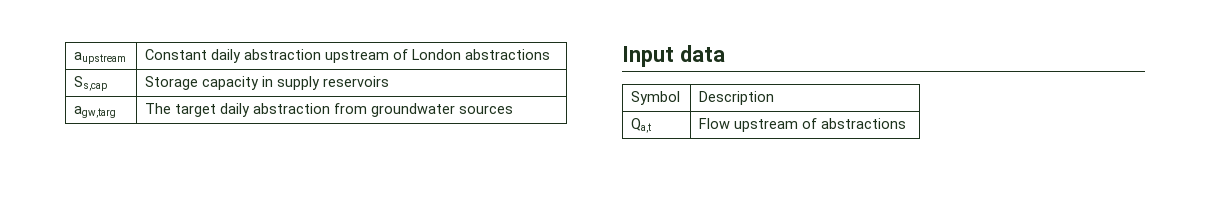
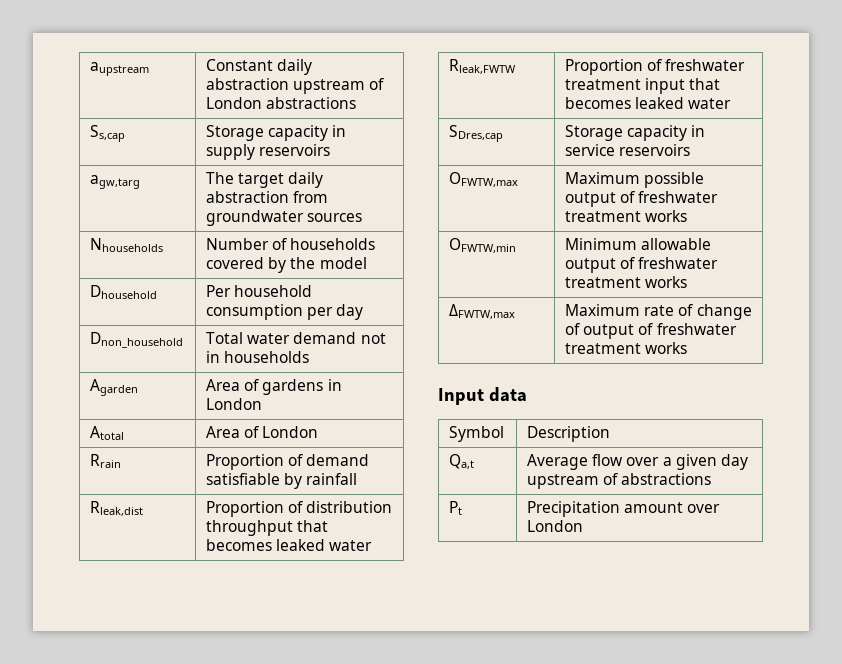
+ Nhouseholds | Number of households covered by the model
+ Dhousehold | Per household consumption per day
+ Dnon_household | Total water demand not in households
+ Agarden | Area of gardens in London
+ Atotal | Area of London
+ Rrain | Proportion of demand satisfiable by rainfall
+ Rleak,dist | Proportion of distribution throughput that becomes leaked water
+ Rleak,FWTW | Proportion of freshwater treatment input that becomes leaked water
+ SDres,cap | Storage capacity in service reservoirs
+ OFWTW,max | Maximum possible output of freshwater treatment works
+ OFWTW,min | Minimum allowable output of freshwater treatment works
+ ΔFWTW,max | Maximum rate of change of output of freshwater treatment works
- Qa,t | Flow upstream of abstractions
+ Qa,t | Average flow over a given day upstream of abstractions
+ Pt | Precipitation amount over London

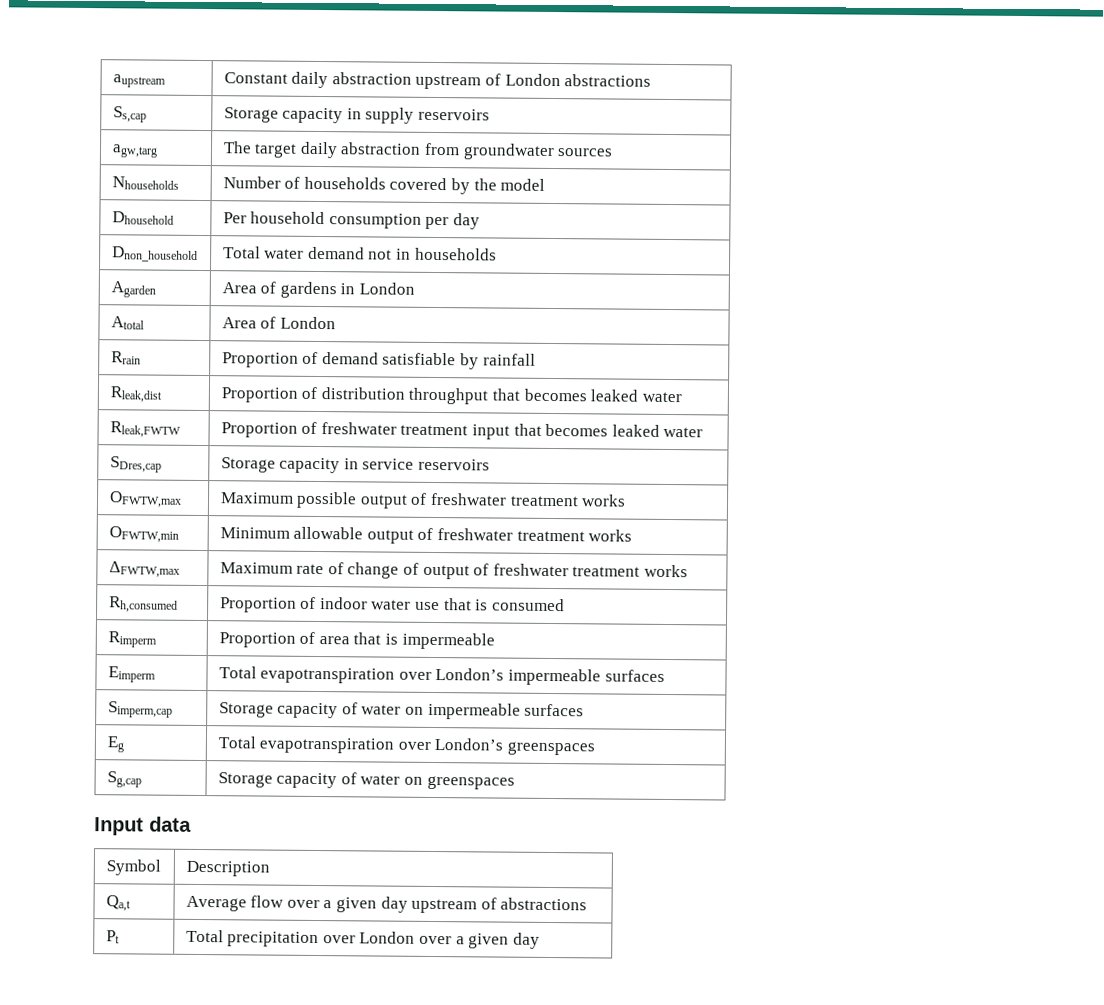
+ Rh,consumed | Proportion of indoor water use that is consumed
+ Rimperm | Proportion of area that is impermeable
+ Eimperm | Total evapotranspiration over London’s impermeable surfaces
+ Simperm,cap | Storage capacity of water on impermeable surfaces
+ Eg | Total evapotranspiration over London’s greenspaces
+ Sg,cap | Storage capacity of water on greenspaces
- Pt | Precipitation amount over London
+ Pt | Total precipitation over London over a given day

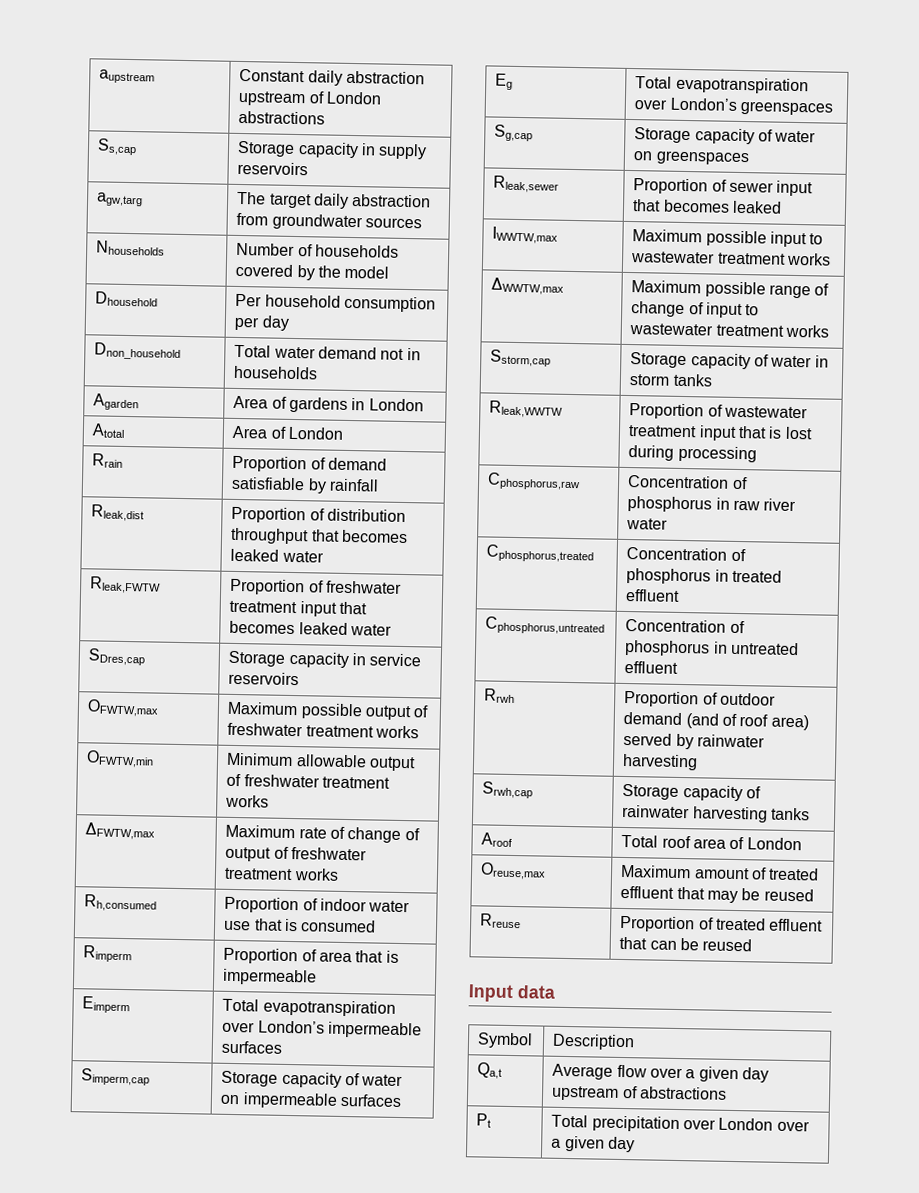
+ Rleak,sewer | Proportion of sewer input that becomes leaked
+ IWWTW,max | Maximum possible input to wastewater treatment works
+ ΔWWTW,max | Maximum possible range of change of input to wastewater treatment works
+ Sstorm,cap | Storage capacity of water in storm tanks
+ Rleak,WWTW | Proportion of wastewater treatment input that is lost during processing
+ Cphosphorus,raw | Concentration of phosphorus in raw river water
+ Cphosphorus,treated | Concentration of phosphorus in treated effluent
+ Cphosphorus,untreated | Concentration of phosphorus in untreated effluent
+ Rrwh | Proportion of outdoor demand (and of roof area) served by rainwater harvesting
+ Srwh,cap | Storage capacity of rainwater harvesting tanks
+ Aroof | Total roof area of London
+ Oreuse,max | Maximum amount of treated effluent that may be reused
+ Rreuse | Proportion of treated effluent that can be reused

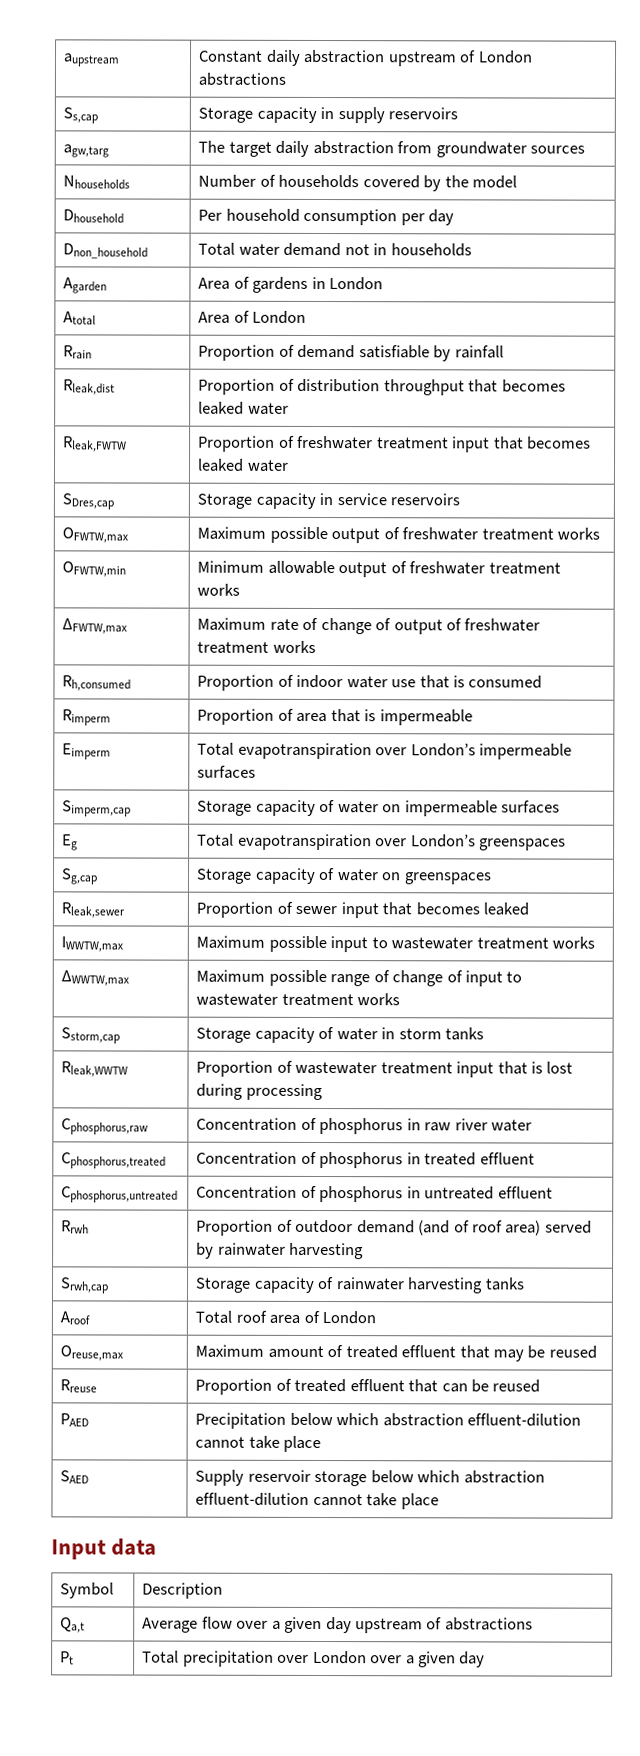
+ PAED | Precipitation below which abstraction effluent-dilution cannot take place
+ SAED | Supply reservoir storage below which abstraction effluent-dilution cannot take place

